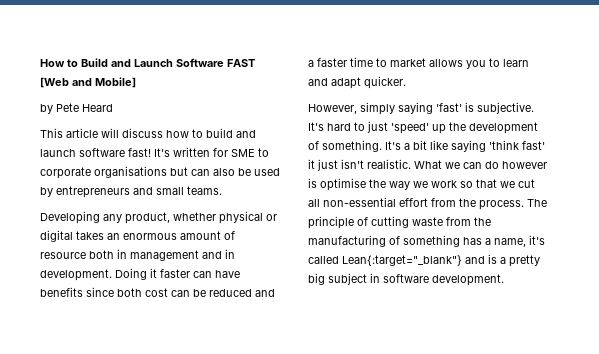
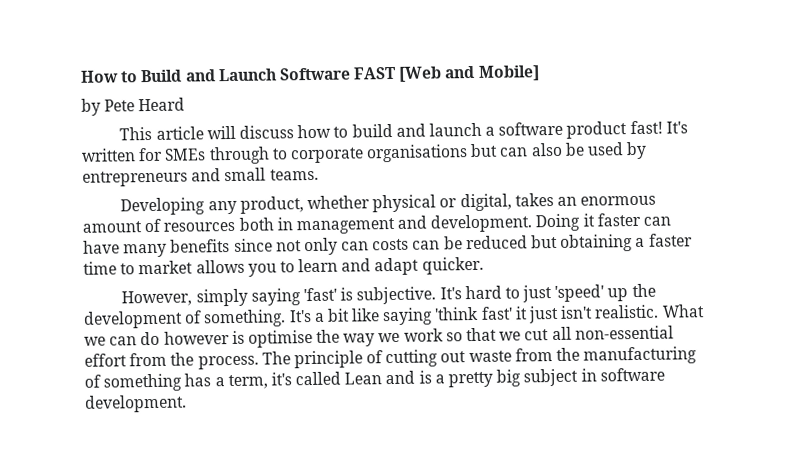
- This article will discuss how to build and launch software fast!
+ This article will discuss how to build and launch a software product fast!
- It's written for SME to corporate organisations but can also be used by entrepreneurs and small teams.
+ It's written for SMEs through to corporate organisations but can also be used by entrepreneurs and small teams.
- Developing any product, whether physical or digital takes an enormous amount of resource both in management and in development.
+ Developing any product, whether physical or digital, takes an enormous amount of resources both in management and development.
- Doing it faster can have benefits since both cost can be reduced and a faster time to market allows you to learn and adapt quicker.
+ Doing it faster can have many benefits since not only can costs can be reduced but obtaining a faster time to market allows you to learn and adapt quicker.
- The principle of cutting waste from the manufacturing of something has a name, it's called Lean{:target="_blank"} and is a pretty big subject in software development.
+ The principle of cutting out waste from the manufacturing of something has a term, it's called Lean and is a pretty big subject in software development.

